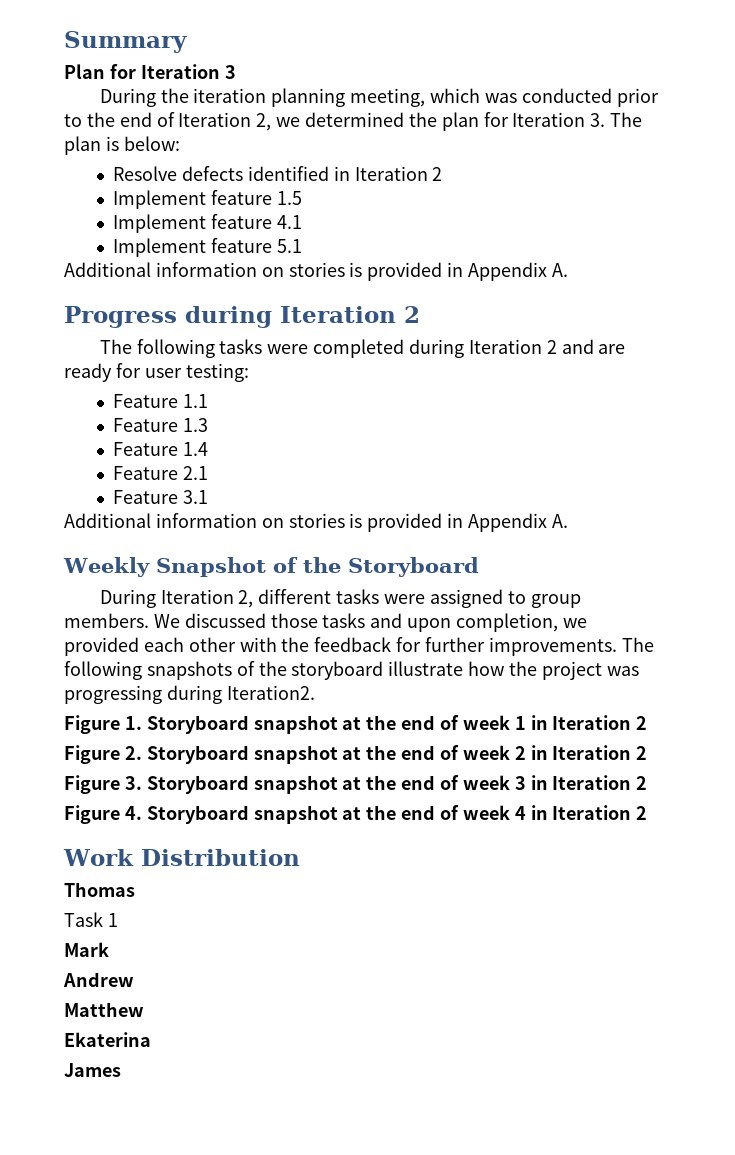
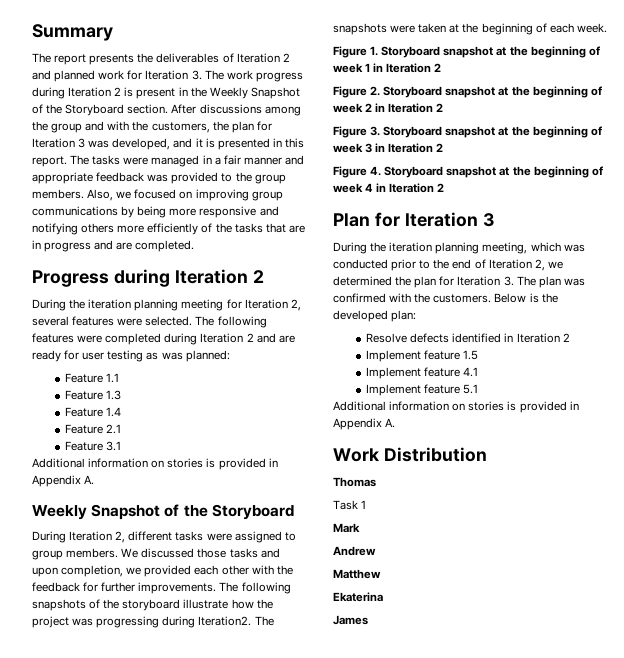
- Plan for Iteration 3
- During the iteration planning meeting, which was conducted prior to the end of Iteration 2, we determined the plan for Iteration 3. The plan is below:
- Resolve defects identified in Iteration 2
- Implement feature 1.5
- Implement feature 4.1
- Implement feature 5.1
- Additional information on stories is provided in Appendix A.
+ The report presents the deliverables of Iteration 2 and planned work for Iteration 3. The work progress during Iteration 2 is present in the Weekly Snapshot of the Storyboard section. After discussions among the group and with the customers, the plan for Iteration 3 was developed, and it is presented in this report. The tasks were managed in a fair manner and appropriate feedback was provided to the group members. Also, we focused on improving group communications by being more responsive and notifying others more efficiently of the tasks that are in progress and are completed.
  Progress during Iteration 2
- The following tasks were completed during Iteration 2 and are ready for user testing:
+ During the iteration planning meeting for Iteration 2, several features were selected. The following features were completed during Iteration 2 and are ready for user testing as was planned:
+ The snapshots were taken at the beginning of each week.
- Figure 1. Storyboard snapshot at the end of week 1 in Iteration 2
+ Figure 1. Storyboard snapshot at the beginning of week 1 in Iteration 2
- Figure 2. Storyboard snapshot at the end of week 2 in Iteration 2
+ Figure 2. Storyboard snapshot at the beginning of week 2 in Iteration 2
- Figure 3. Storyboard snapshot at the end of week 3 in Iteration 2
+ Figure 3. Storyboard snapshot at the beginning of week 3 in Iteration 2
- Figure 4. Storyboard snapshot at the end of week 4 in Iteration 2
+ Figure 4. Storyboard snapshot at the beginning of week 4 in Iteration 2
+ Plan for Iteration 3
+ During the iteration planning meeting, which was conducted prior to the end of Iteration 2, we determined the plan for Iteration 3. The plan was confirmed with the customers. Below is the developed plan:
+ Resolve defects identified in Iteration 2
+ Implement feature 1.5
+ Implement feature 4.1
+ Implement feature 5.1
+ Additional information on stories is provided in Appendix A.

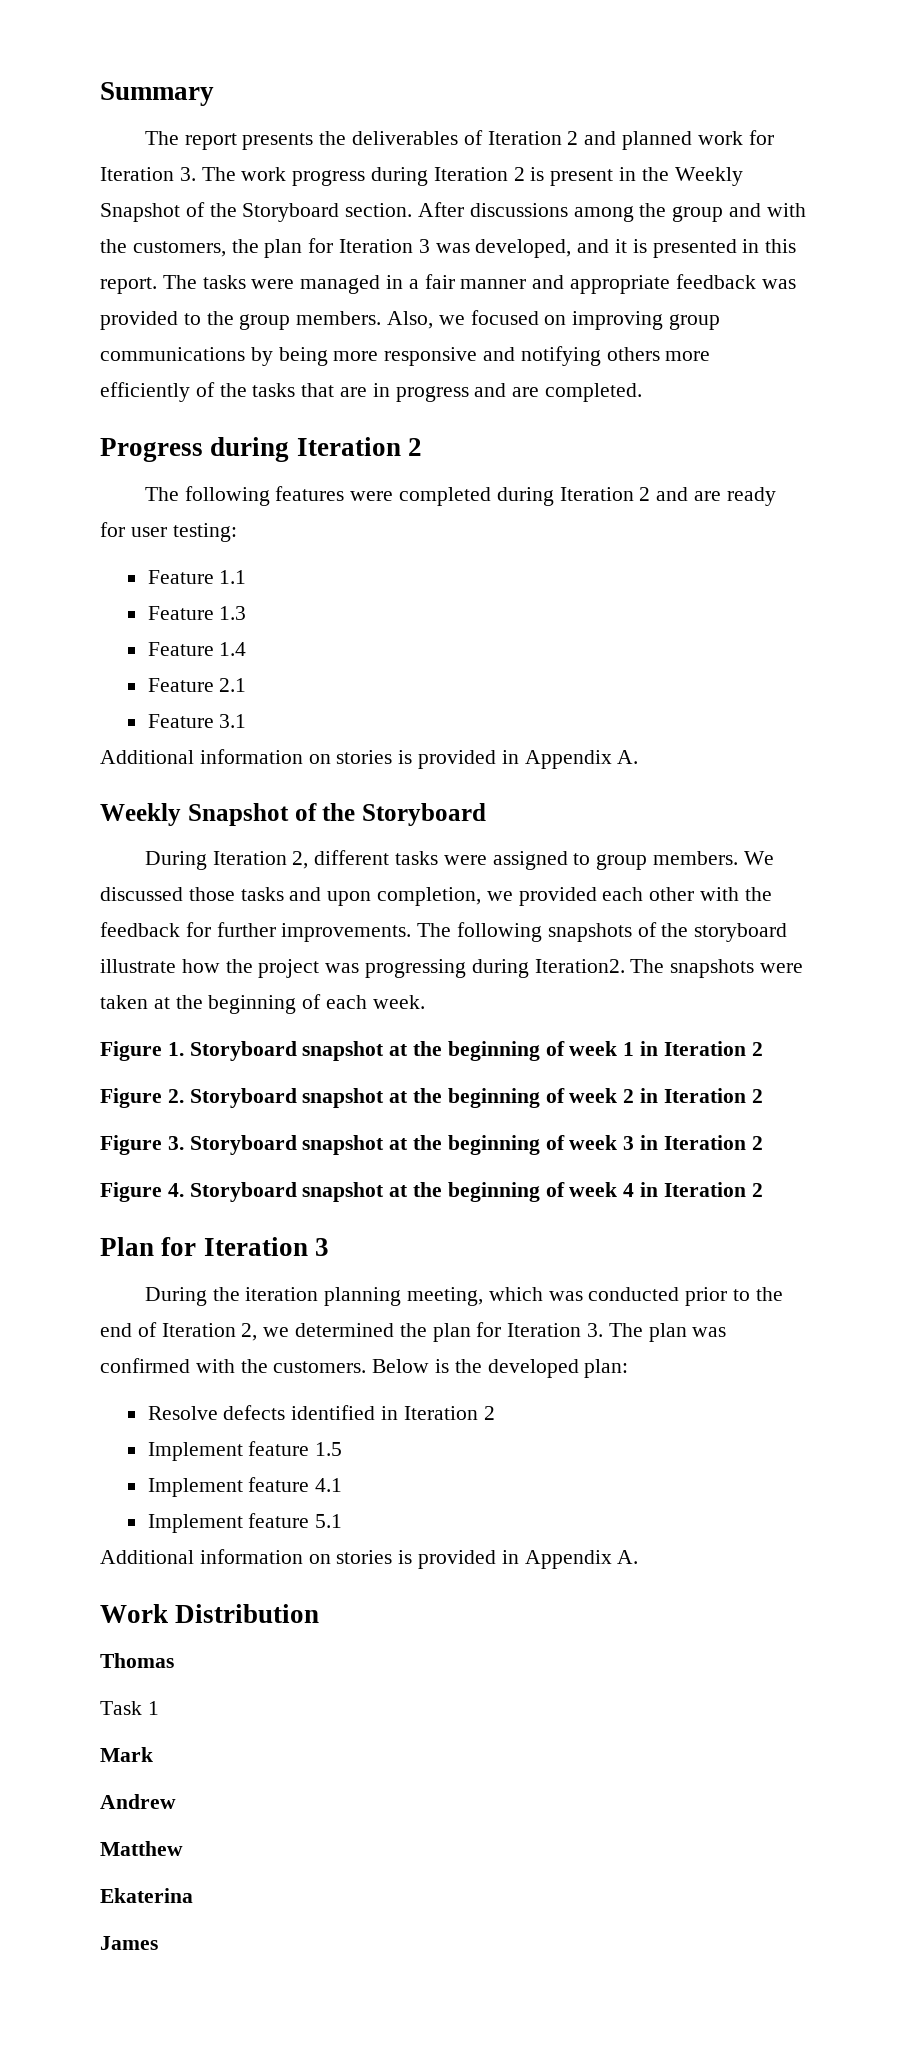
- During the iteration planning meeting for Iteration 2, several features were selected. The following features were completed during Iteration 2 and are ready for user testing as was planned:
+ The following features were completed during Iteration 2 and are ready for user testing:

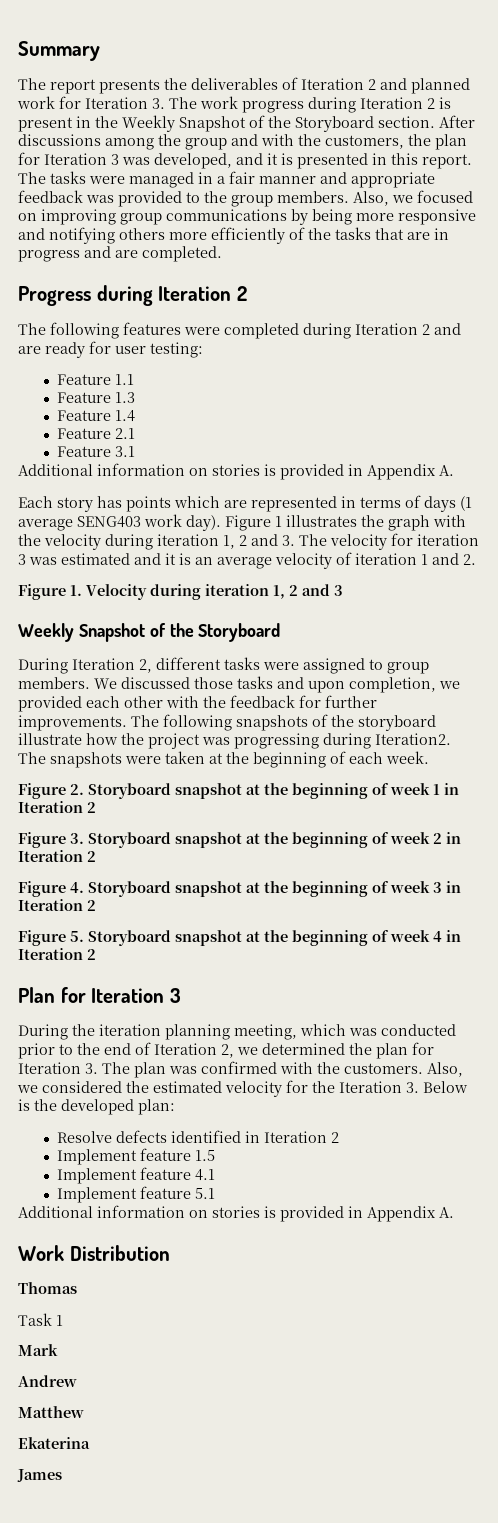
+ Each story has points which are represented in terms of days (1 average SENG403 work day). Figure 1 illustrates the graph with the velocity during iteration 1, 2 and 3. The velocity for iteration 3 was estimated and it is an average velocity of iteration 1 and 2.
+ Figure 1. Velocity during iteration 1, 2 and 3
- Figure 1. Storyboard snapshot at the beginning of week 1 in Iteration 2
+ Figure 2. Storyboard snapshot at the beginning of week 1 in Iteration 2
- Figure 2. Storyboard snapshot at the beginning of week 2 in Iteration 2
+ Figure 3. Storyboard snapshot at the beginning of week 2 in Iteration 2
- Figure 3. Storyboard snapshot at the beginning of week 3 in Iteration 2
+ Figure 4. Storyboard snapshot at the beginning of week 3 in Iteration 2
- Figure 4. Storyboard snapshot at the beginning of week 4 in Iteration 2
+ Figure 5. Storyboard snapshot at the beginning of week 4 in Iteration 2
- Below is the developed plan:
+ Also, we considered the estimated velocity for the Iteration 3. Below is the developed plan:

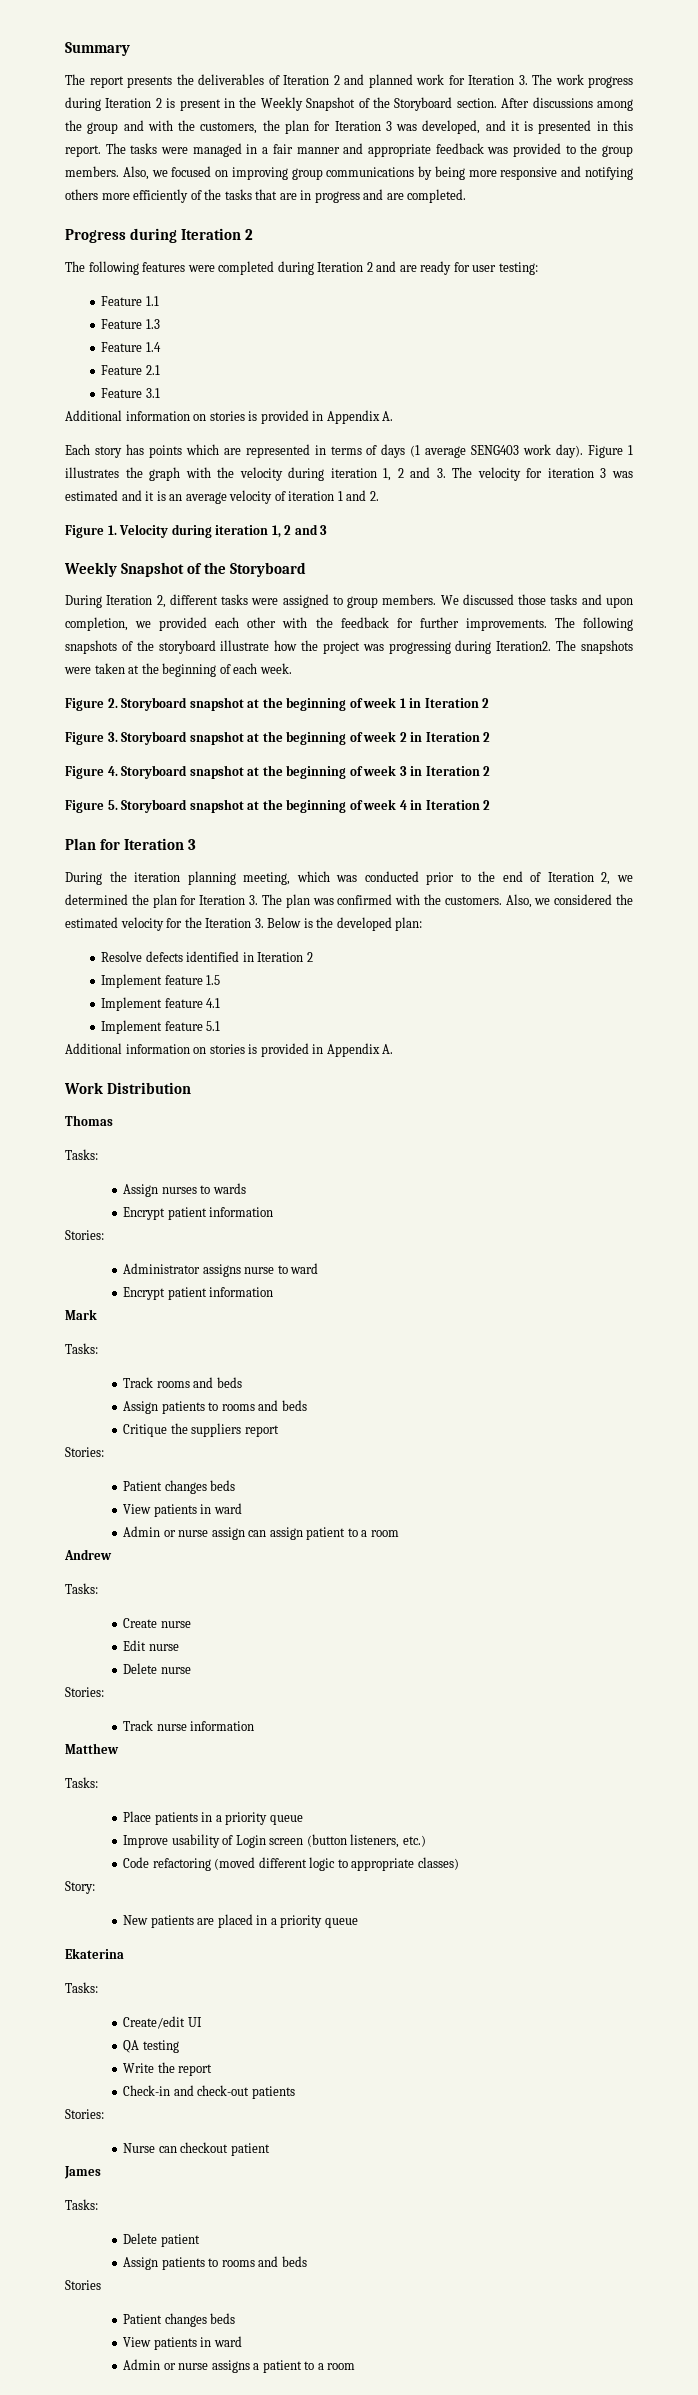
  Thomas
- Task 1
+ Tasks:
+ Assign nurses to wards
+ Encrypt patient information
+ Stories:
+ Administrator assigns nurse to ward
+ Encrypt patient information
  Mark
+ Tasks:
+ Track rooms and beds
+ Assign patients to rooms and beds
+ Critique the suppliers report
+ Stories:
+ Patient changes beds
+ View patients in ward
+ Admin or nurse assign can assign patient to a room
  Andrew
+ Tasks:
+ Create nurse
+ Edit nurse
+ Delete nurse
+ Stories:
+ Track nurse information
  Matthew
+ Tasks:
+ Place patients in a priority queue
+ Improve usability of Login screen (button listeners, etc.)
+ Code refactoring (moved different logic to appropriate classes)
+ Story:
+ New patients are placed in a priority queue
  Ekaterina
+ Tasks:
+ Create/edit UI
+ QA testing
+ Write the report
+ Check-in and check-out patients
+ Stories:
+ Nurse can checkout patient
  James
+ Tasks:
+ Delete patient
+ Assign patients to rooms and beds
+ Stories
+ Patient changes beds
+ View patients in ward
+ Admin or nurse assigns a patient to a room

